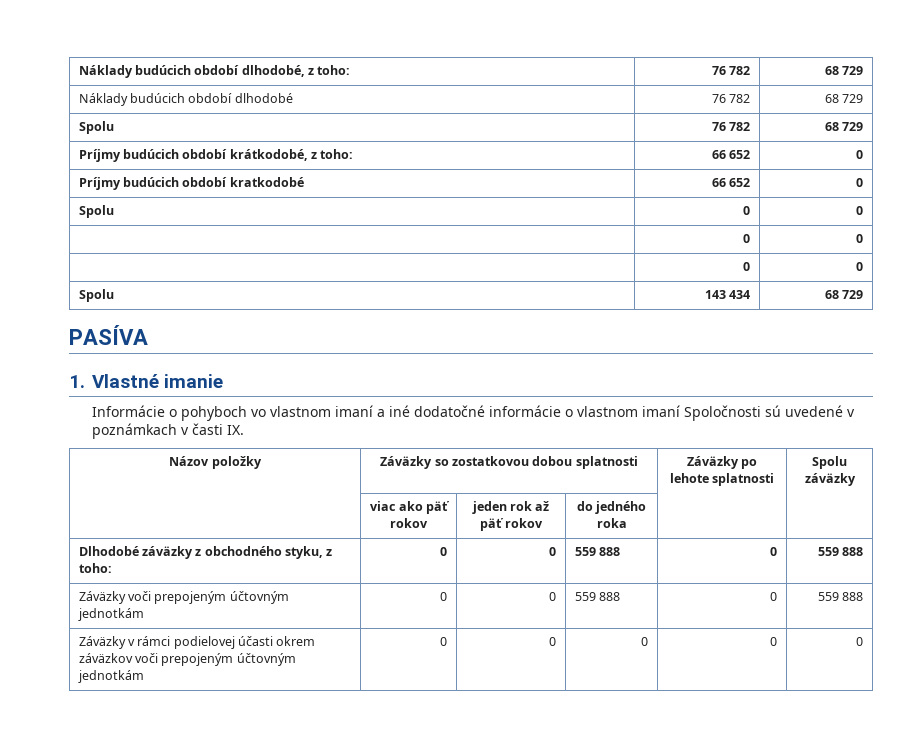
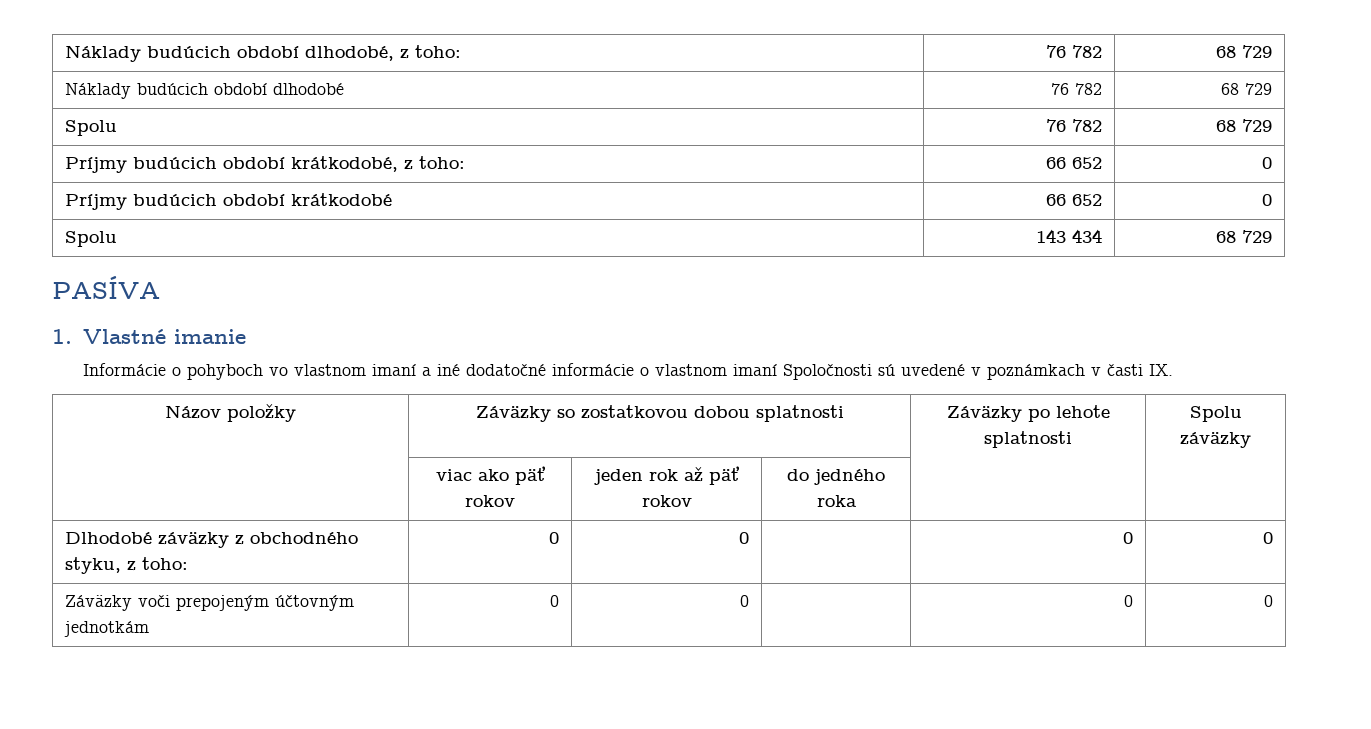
- Príjmy budúcich období kratkodobé | 66 652 | 0
- Spolu | 0 | 0
- | 0 | 0
- | 0 | 0
+ Príjmy budúcich období krátkodobé | 66 652 | 0
- Dlhodobé záväzky z obchodného styku, z toho: | 0 | 0 | 559 888 | 0 | 559 888
+ Dlhodobé záväzky z obchodného styku, z toho: | 0 | 0 | | 0 | 0
- Záväzky voči prepojeným účtovným jednotkám | 0 | 0 | 559 888 | 0 | 559 888
- Záväzky v rámci podielovej účasti okrem záväzkov voči prepojeným účtovným jednotkám | 0 | 0 | 0 | 0 | 0
+ Záväzky voči prepojeným účtovným jednotkám | 0 | 0 | | 0 | 0

